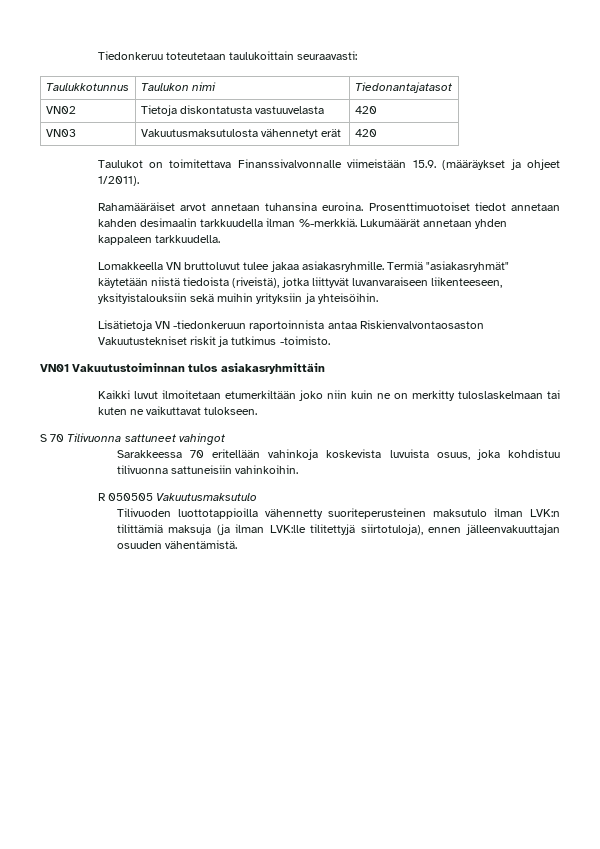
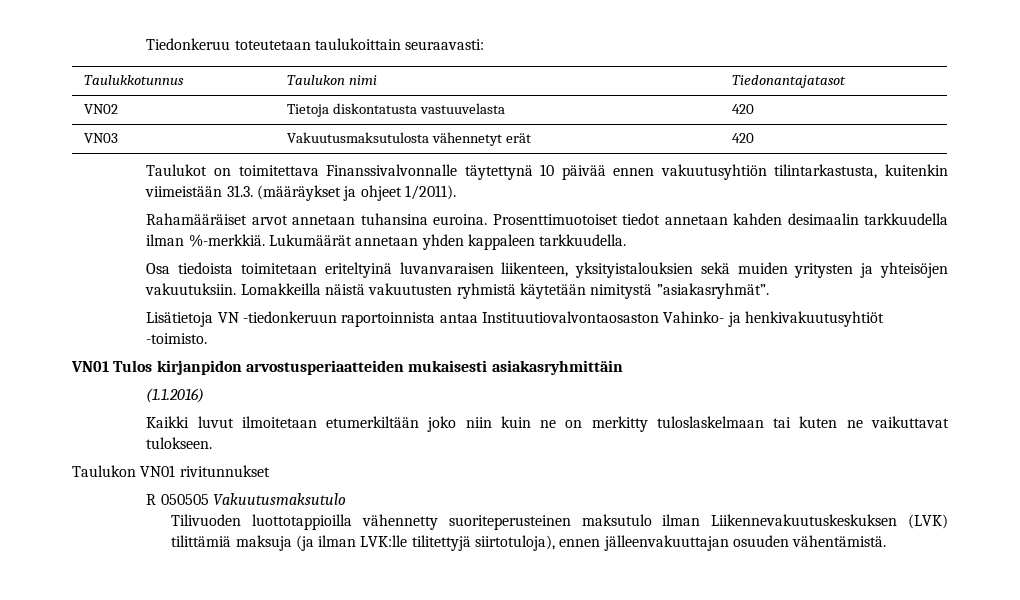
- Taulukot on toimitettava Finanssivalvonnalle viimeistään 15.9. (määräykset ja ohjeet 1/2011).
+ Taulukot on toimitettava Finanssivalvonnalle täytettynä 10 päivää ennen vakuutusyhtiön tilintarkastusta, kuitenkin viimeistään 31.3. (määräykset ja ohjeet 1/2011).
- Lomakkeella VN bruttoluvut tulee jakaa asiakasryhmille. Termiä "asiakasryhmät" käytetään niistä tiedoista (riveistä), jotka liittyvät luvanvaraiseen liikenteeseen, yksityistalouksiin sekä muihin yrityksiin ja yhteisöihin.
+ Osa tiedoista toimitetaan eriteltyinä luvanvaraisen liikenteen, yksityistalouksien sekä muiden yritysten ja yhteisöjen vakuutuksiin. Lomakkeilla näistä vakuutusten ryhmistä käytetään nimitystä ”asiakasryhmät”.
- Lisätietoja VN -tiedonkeruun raportoinnista antaa Riskienvalvontaosaston Vakuutustekniset riskit ja tutkimus -toimisto.
- VN01 Vakuutustoiminnan tulos asiakasryhmittäin
+ Lisätietoja VN -tiedonkeruun raportoinnista antaa Instituutiovalvontaosaston Vahinko- ja henkivakuutusyhtiöt -toimisto.
+ VN01 Tulos kirjanpidon arvostusperiaatteiden mukaisesti asiakasryhmittäin
+ (1.1.2016)
- S 70 Tilivuonna sattuneet vahingot
- Sarakkeessa 70 eritellään vahinkoja koskevista luvuista osuus, joka kohdistuu tilivuonna sattuneisiin vahinkoihin.
+ Taulukon VN01 rivitunnukset
- Tilivuoden luottotappioilla vähennetty suoriteperusteinen maksutulo ilman LVK:n tilittämiä maksuja (ja ilman LVK:lle tilitettyjä siirtotuloja), ennen jälleenvakuuttajan osuuden vähentämistä.
+ Tilivuoden luottotappioilla vähennetty suoriteperusteinen maksutulo ilman Liikennevakuutuskeskuksen (LVK) tilittämiä maksuja (ja ilman LVK:lle tilitettyjä siirtotuloja), ennen jälleenvakuuttajan osuuden vähentämistä.

